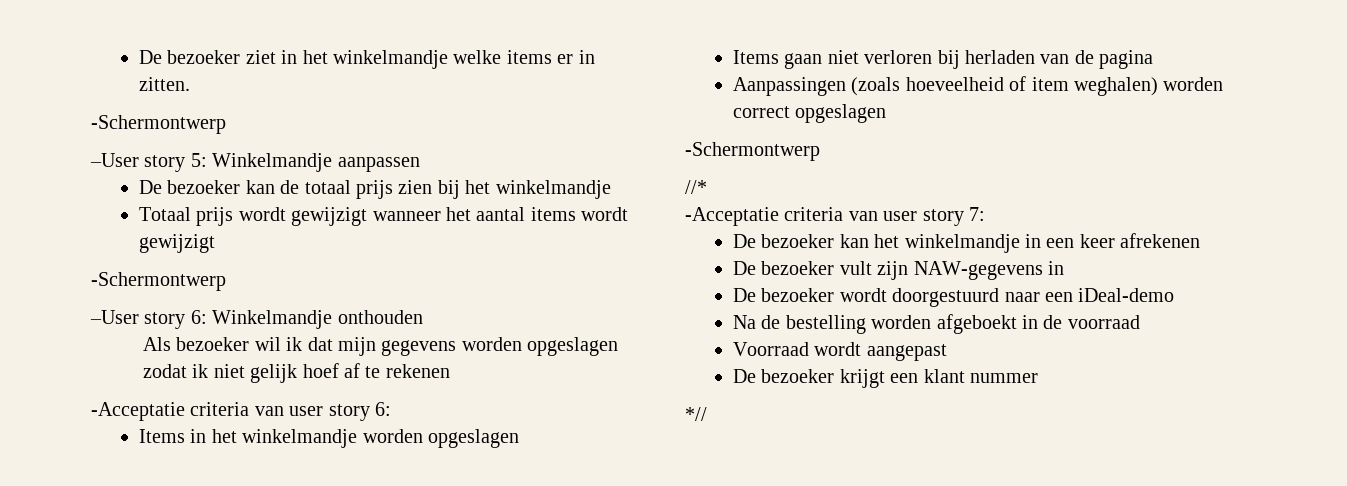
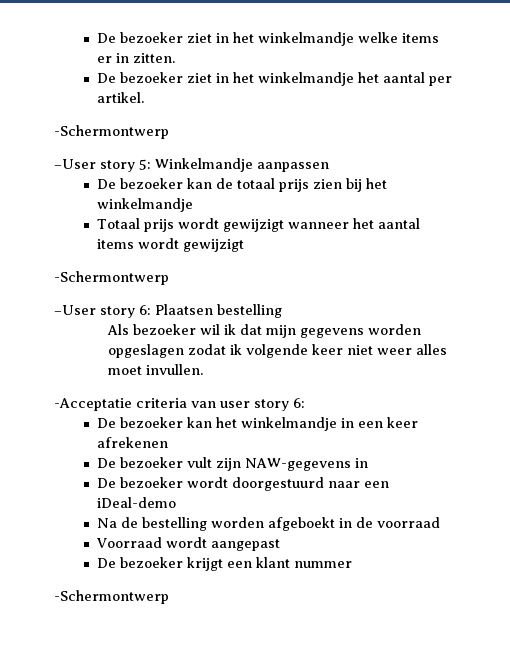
+ De bezoeker ziet in het winkelmandje het aantal per artikel.
- –User story 6: Winkelmandje onthouden
+ –User story 6: Plaatsen bestelling
- Als bezoeker wil ik dat mijn gegevens worden opgeslagen zodat ik niet gelijk hoef af te rekenen
+ Als bezoeker wil ik dat mijn gegevens worden opgeslagen zodat ik volgende keer niet weer alles moet invullen.
- Items in het winkelmandje worden opgeslagen
- Items gaan niet verloren bij herladen van de pagina
- Aanpassingen (zoals hoeveelheid of item weghalen) worden correct opgeslagen
- -Schermontwerp
- //*
- -Acceptatie criteria van user story 7:
  De bezoeker krijgt een klant nummer
- *//
+ -Schermontwerp

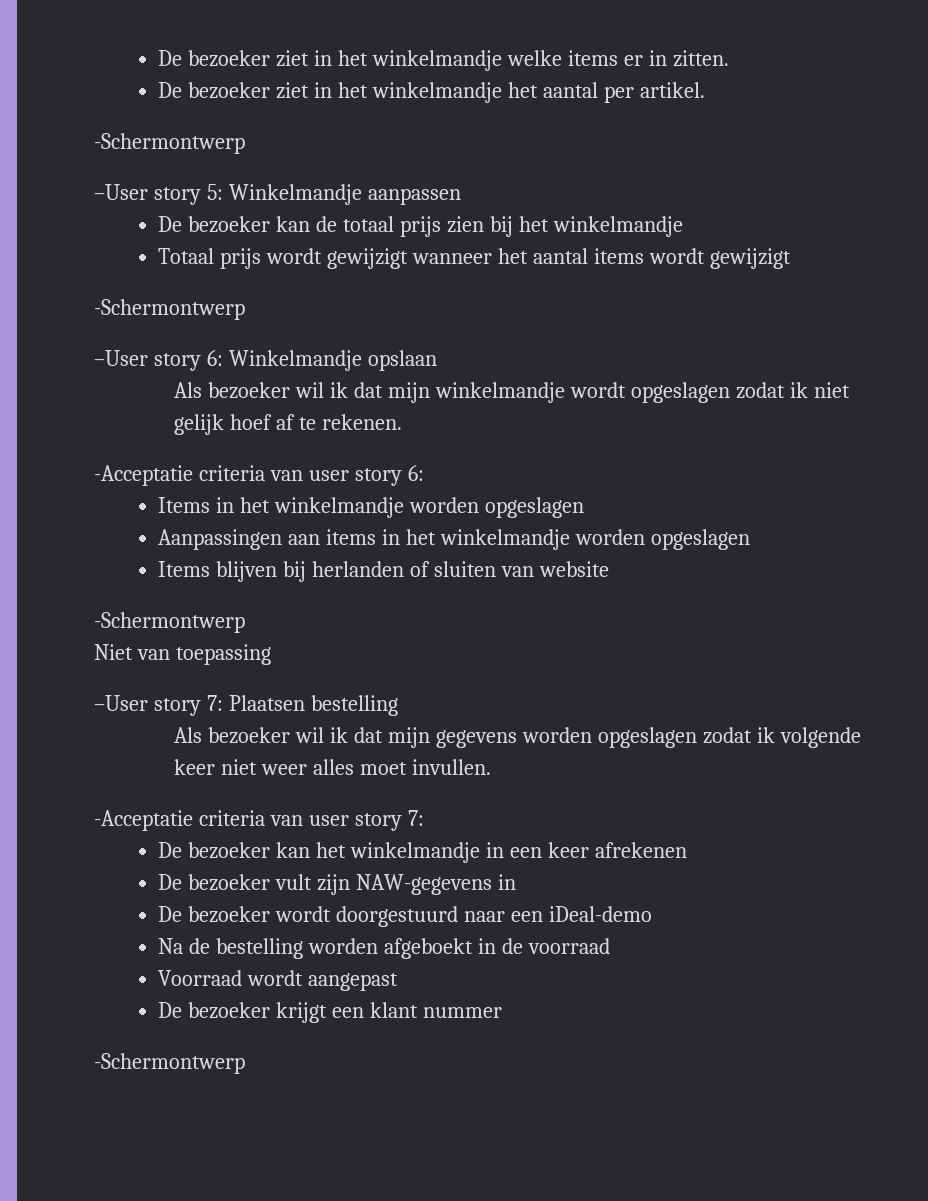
- –User story 6: Plaatsen bestelling
+ –User story 6: Winkelmandje opslaan
+ Als bezoeker wil ik dat mijn winkelmandje wordt opgeslagen zodat ik niet gelijk hoef af te rekenen.
+ -Acceptatie criteria van user story 6:
+ Items in het winkelmandje worden opgeslagen
+ Aanpassingen aan items in het winkelmandje worden opgeslagen
+ Items blijven bij herlanden of sluiten van website
+ -Schermontwerp
+ Niet van toepassing
+ –User story 7: Plaatsen bestelling
- -Acceptatie criteria van user story 6:
+ -Acceptatie criteria van user story 7:

